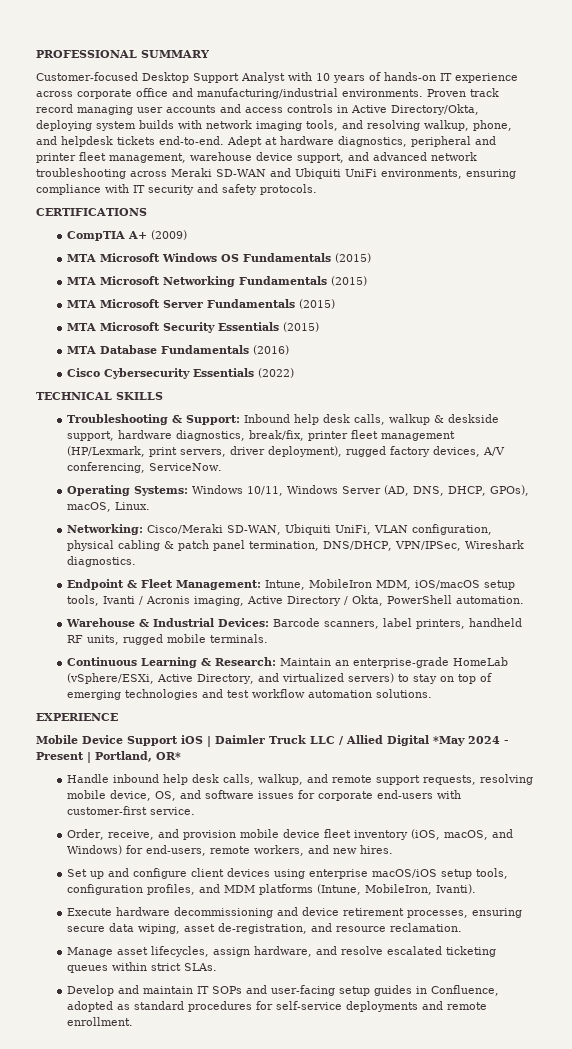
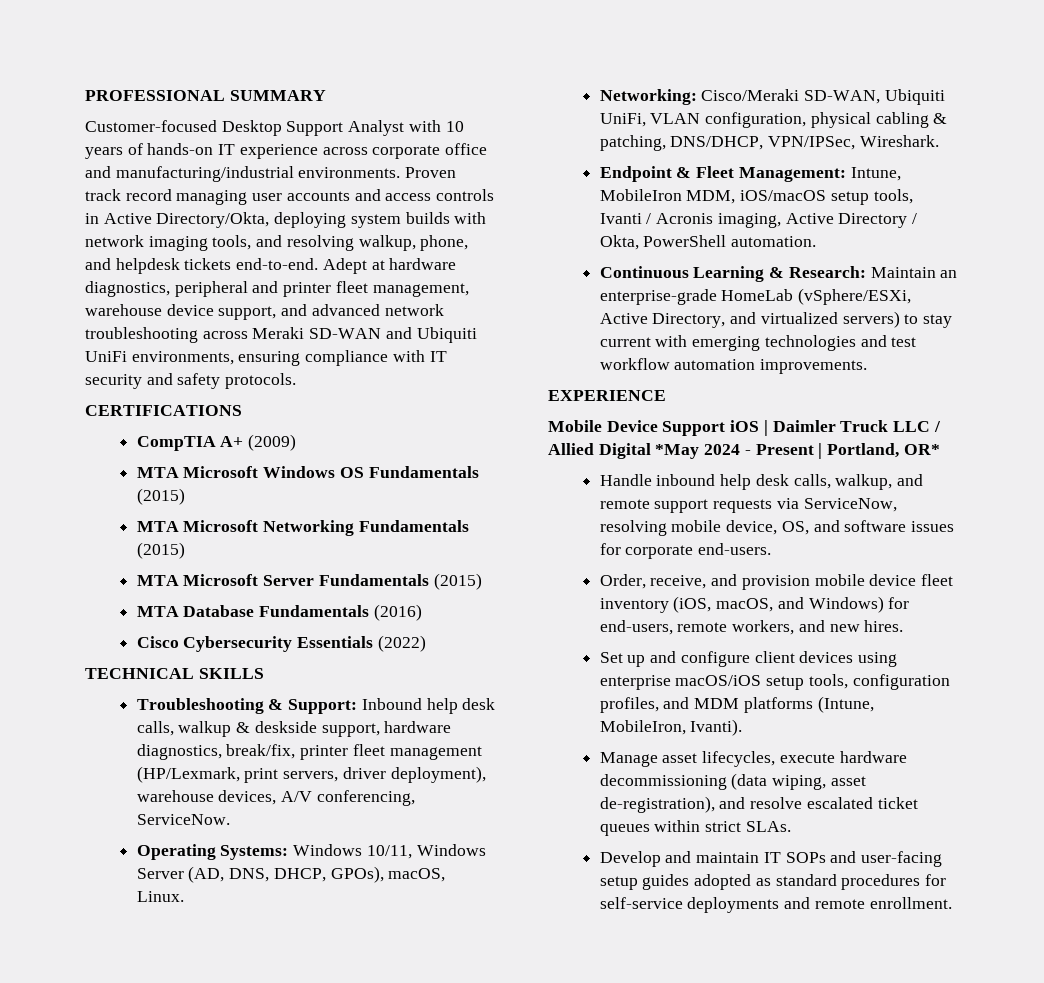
- MTA Microsoft Security Essentials (2015)
- Troubleshooting & Support: Inbound help desk calls, walkup & deskside support, hardware diagnostics, break/fix, printer fleet management (HP/Lexmark, print servers, driver deployment), rugged factory devices, A/V conferencing, ServiceNow.
+ Troubleshooting & Support: Inbound help desk calls, walkup & deskside support, hardware diagnostics, break/fix, printer fleet management (HP/Lexmark, print servers, driver deployment), warehouse devices, A/V conferencing, ServiceNow.
- Networking: Cisco/Meraki SD-WAN, Ubiquiti UniFi, VLAN configuration, physical cabling & patch panel termination, DNS/DHCP, VPN/IPSec, Wireshark diagnostics.
+ Networking: Cisco/Meraki SD-WAN, Ubiquiti UniFi, VLAN configuration, physical cabling & patching, DNS/DHCP, VPN/IPSec, Wireshark.
- Warehouse & Industrial Devices: Barcode scanners, label printers, handheld RF units, rugged mobile terminals.
- Continuous Learning & Research: Maintain an enterprise-grade HomeLab (vSphere/ESXi, Active Directory, and virtualized servers) to stay on top of emerging technologies and test workflow automation solutions.
+ Continuous Learning & Research: Maintain an enterprise-grade HomeLab (vSphere/ESXi, Active Directory, and virtualized servers) to stay current with emerging technologies and test workflow automation improvements.
- Handle inbound help desk calls, walkup, and remote support requests, resolving mobile device, OS, and software issues for corporate end-users with customer-first service.
+ Handle inbound help desk calls, walkup, and remote support requests via ServiceNow, resolving mobile device, OS, and software issues for corporate end-users.
- Execute hardware decommissioning and device retirement processes, ensuring secure data wiping, asset de-registration, and resource reclamation.
- Manage asset lifecycles, assign hardware, and resolve escalated ticketing queues within strict SLAs.
+ Manage asset lifecycles, execute hardware decommissioning (data wiping, asset de-registration), and resolve escalated ticket queues within strict SLAs.
- Develop and maintain IT SOPs and user-facing setup guides in Confluence, adopted as standard procedures for self-service deployments and remote enrollment.
+ Develop and maintain IT SOPs and user-facing setup guides adopted as standard procedures for self-service deployments and remote enrollment.

